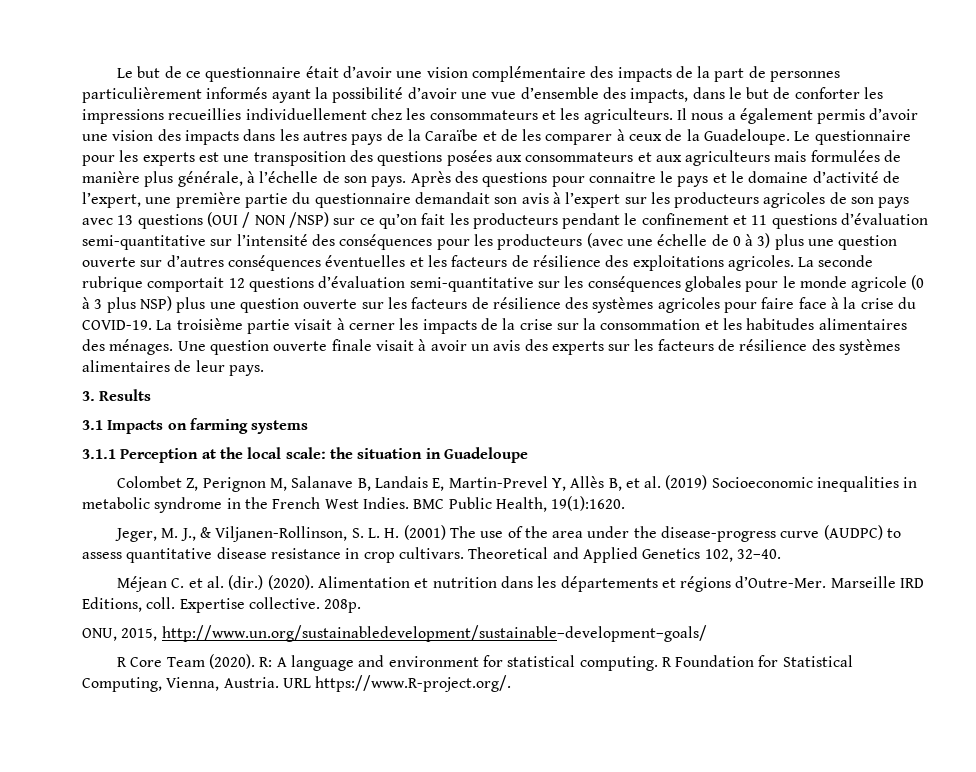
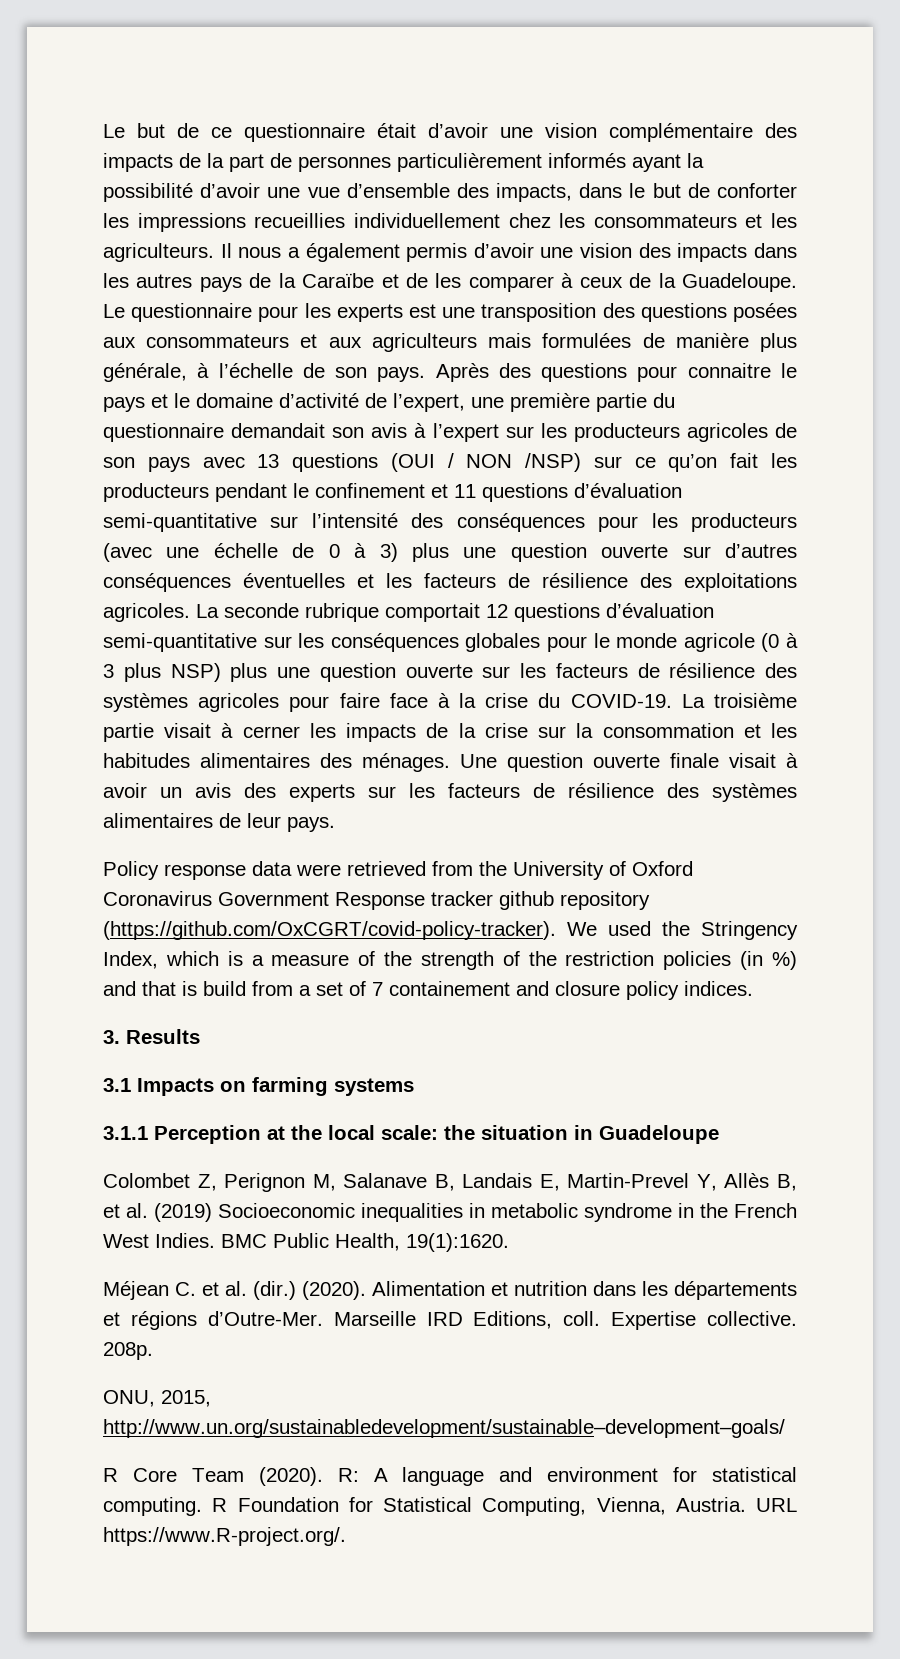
+ Policy response data were retrieved from the University of Oxford Coronavirus Government Response tracker github repository (https://github.com/OxCGRT/covid-policy-tracker). We used the Stringency Index, which is a measure of the strength of the restriction policies (in %) and that is build from a set of 7 containement and closure policy indices.
- Jeger, M. J., & Viljanen-Rollinson, S. L. H. (2001) The use of the area under the disease-progress curve (AUDPC) to assess quantitative disease resistance in crop cultivars. Theoretical and Applied Genetics 102, 32–40.

